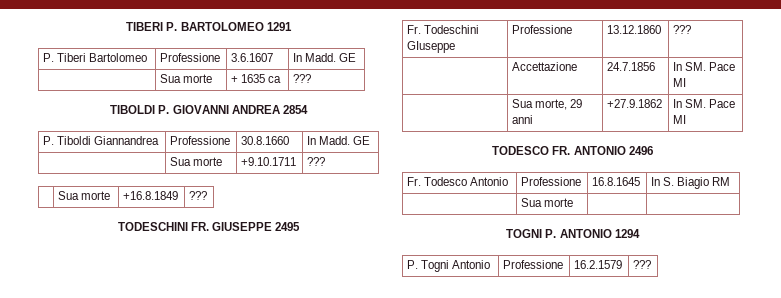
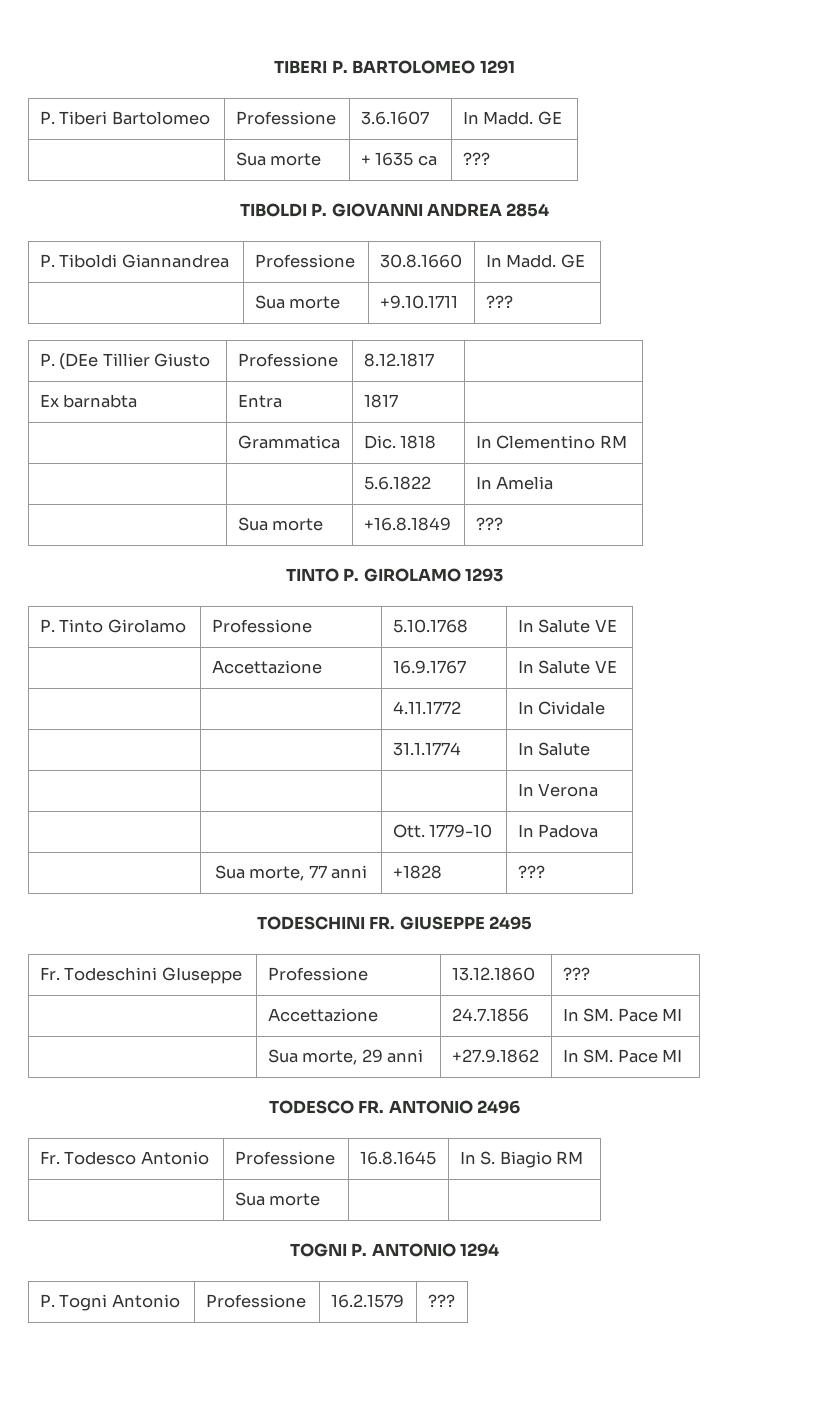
+ P. (DEe Tillier Giusto | Professione | 8.12.1817 |
+ Ex barnabta | Entra | 1817 |
+ | Grammatica | Dic. 1818 | In Clementino RM
+ | | 5.6.1822 | In Amelia
  | Sua morte | +16.8.1849 | ???
+ TINTO P. GIROLAMO 1293
+ P. Tinto Girolamo | Professione | 5.10.1768 | In Salute VE
+ | Accettazione | 16.9.1767 | In Salute VE
+ | | 4.11.1772 | In Cividale
+ | | 31.1.1774 | In Salute
+ | | | In Verona
+ | | Ott. 1779-10 | In Padova
+ | Sua morte, 77 anni | +1828 | ???

